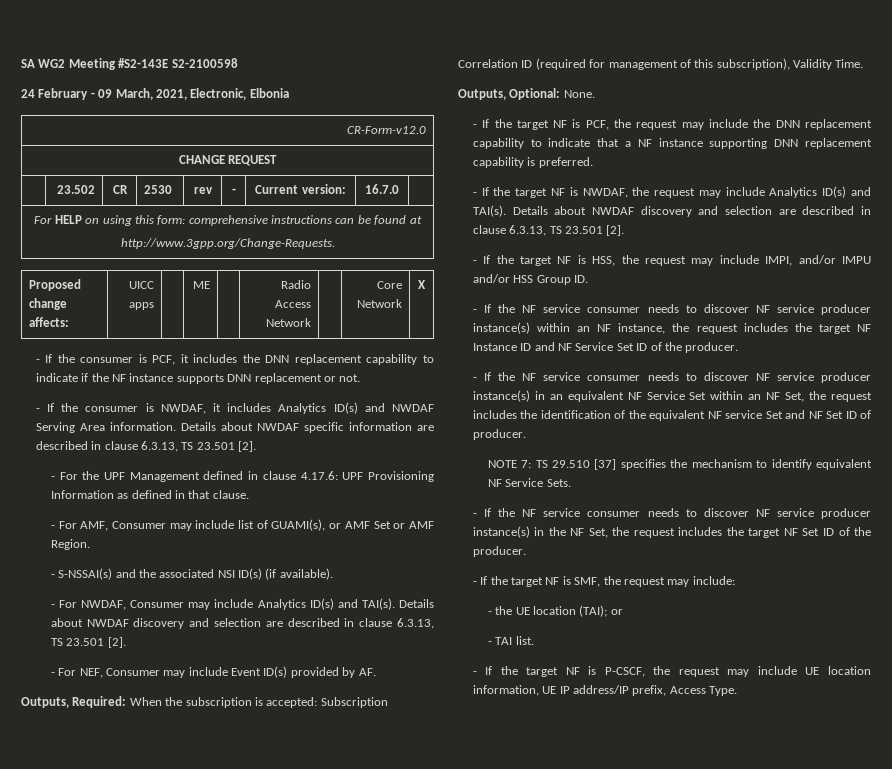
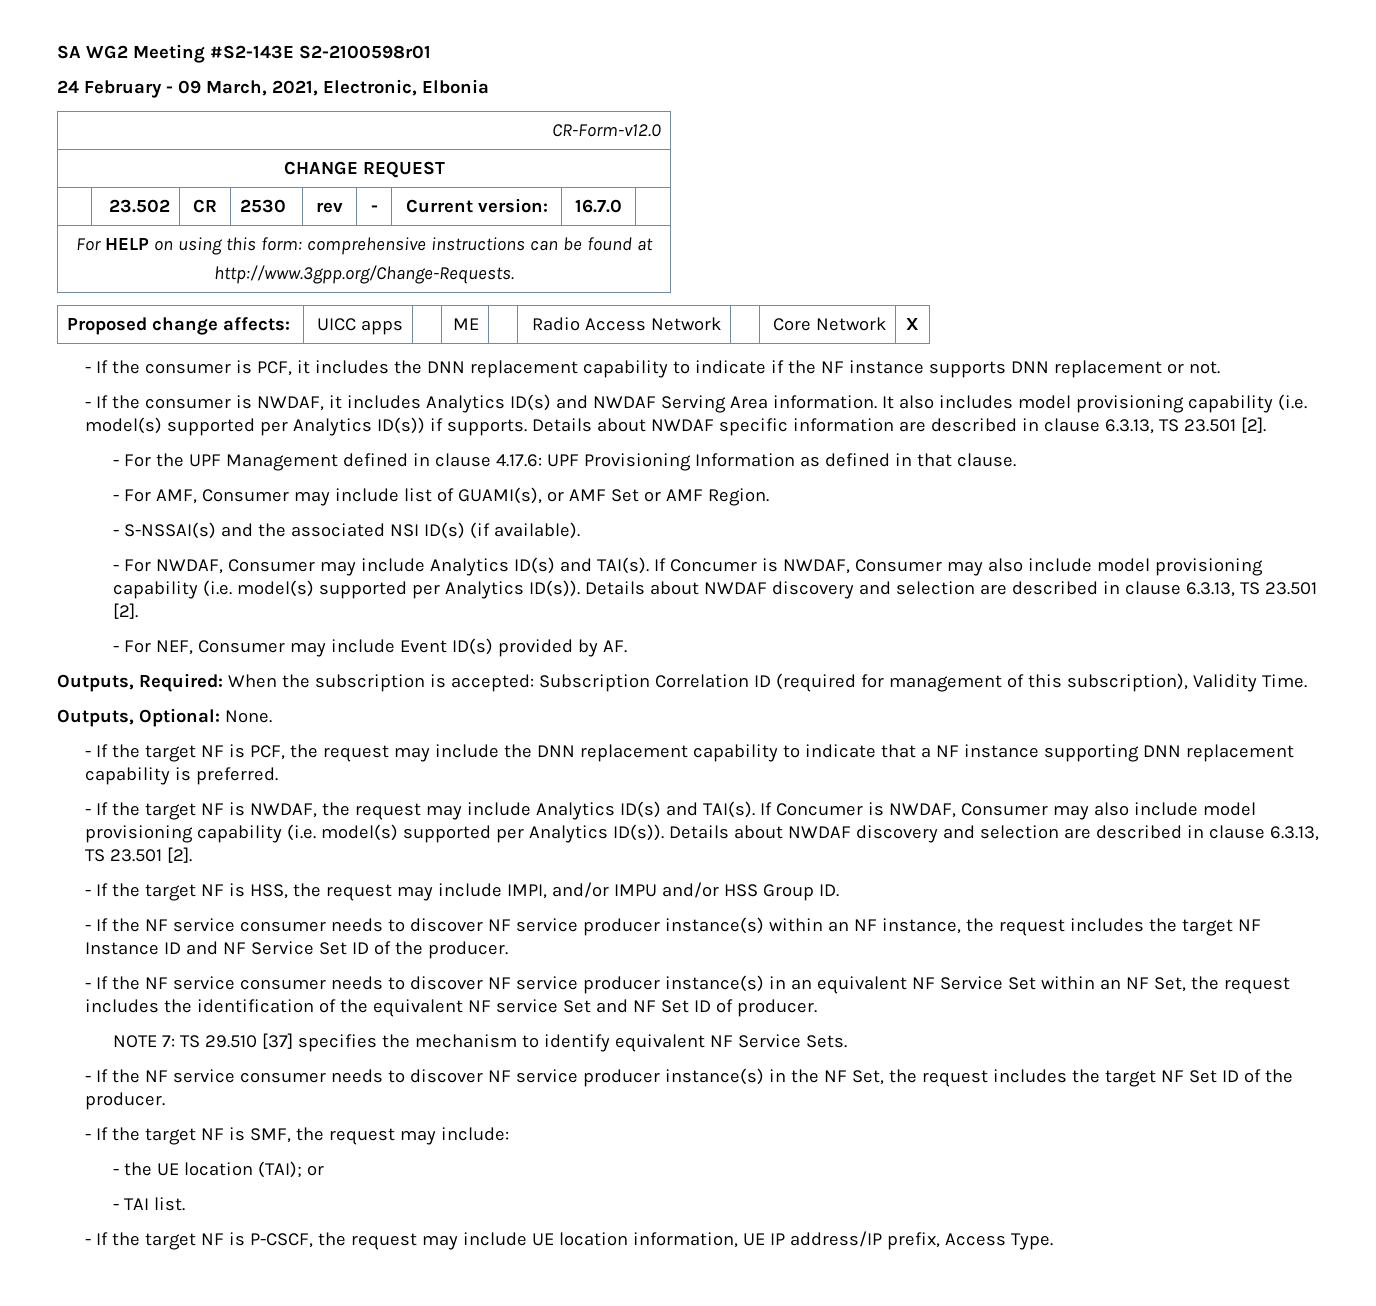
- SA WG2 Meeting #S2-143E S2-2100598
+ SA WG2 Meeting #S2-143E S2-2100598r01
+ It also includes model provisioning capability (i.e. model(s) supported per Analytics ID(s)) if supports.
- - For NWDAF, Consumer may include Analytics ID(s) and TAI(s).
+ - For NWDAF, Consumer may include Analytics ID(s) and TAI(s). If Concumer is NWDAF, Consumer may also include model provisioning capability (i.e. model(s) supported per Analytics ID(s)).
- - If the target NF is NWDAF, the request may include Analytics ID(s) and TAI(s).
+ - If the target NF is NWDAF, the request may include Analytics ID(s) and TAI(s). If Concumer is NWDAF, Consumer may also include model provisioning capability (i.e. model(s) supported per Analytics ID(s)).

